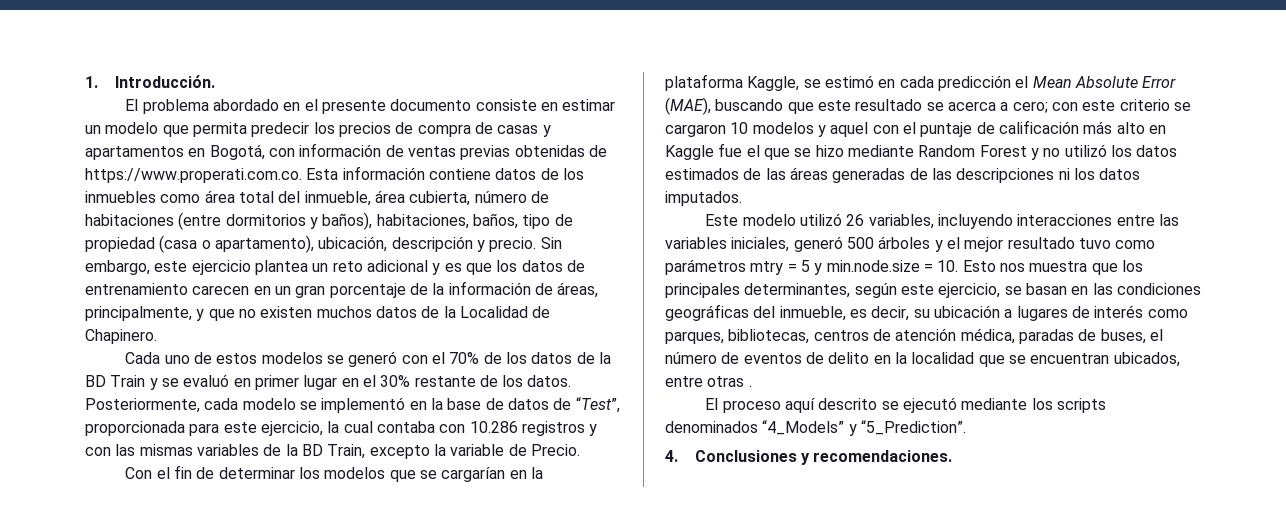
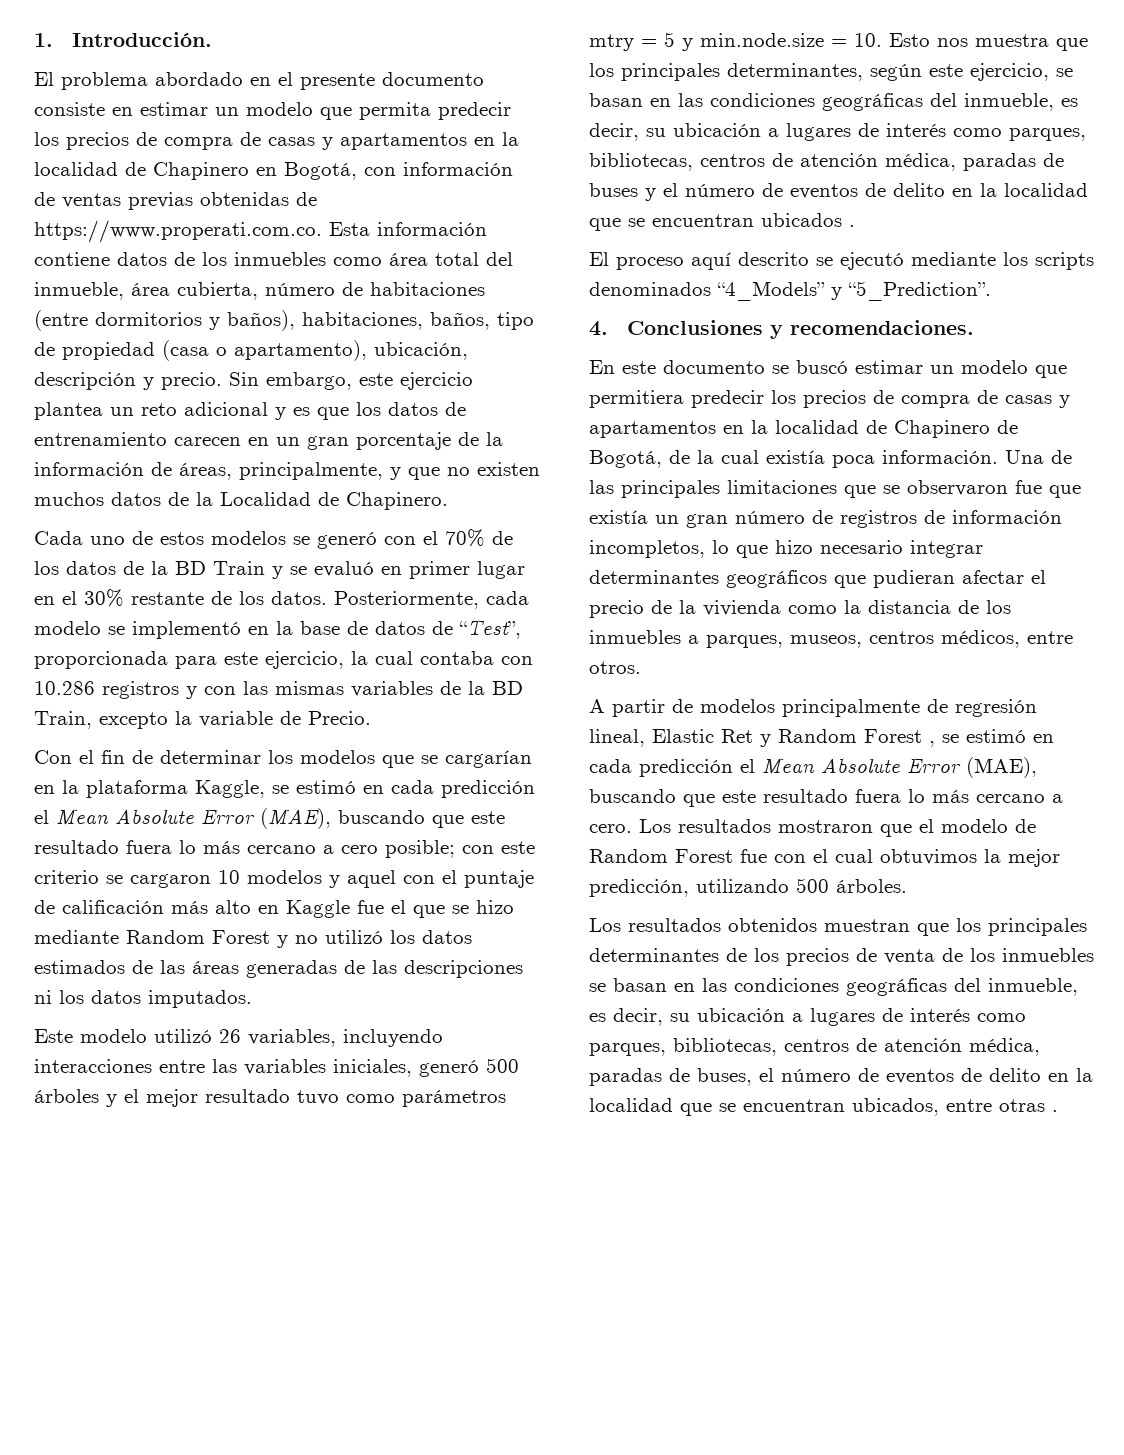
- El problema abordado en el presente documento consiste en estimar un modelo que permita predecir los precios de compra de casas y apartamentos en Bogotá, con información de ventas previas obtenidas de https://www.properati.com.co. Esta información contiene datos de los inmuebles como área total del inmueble, área cubierta, número de habitaciones (entre dormitorios y baños), habitaciones, baños, tipo de propiedad (casa o apartamento), ubicación, descripción y precio.
+ El problema abordado en el presente documento consiste en estimar un modelo que permita predecir los precios de compra de casas y apartamentos en la localidad de Chapinero en Bogotá, con información de ventas previas obtenidas de https://www.properati.com.co. Esta información contiene datos de los inmuebles como área total del inmueble, área cubierta, número de habitaciones (entre dormitorios y baños), habitaciones, baños, tipo de propiedad (casa o apartamento), ubicación, descripción y precio.
- Con el fin de determinar los modelos que se cargarían en la plataforma Kaggle, se estimó en cada predicción el Mean Absolute Error (MAE), buscando que este resultado se acerca a cero;
+ Con el fin de determinar los modelos que se cargarían en la plataforma Kaggle, se estimó en cada predicción el Mean Absolute Error (MAE), buscando que este resultado fuera lo más cercano a cero posible;
- Este modelo utilizó 26 variables, incluyendo interacciones entre las variables iniciales, generó 500 árboles y el mejor resultado tuvo como parámetros mtry = 5 y min.node.size = 10. Esto nos muestra que los principales determinantes, según este ejercicio, se basan en las condiciones geográficas del inmueble, es decir, su ubicación a lugares de interés como parques, bibliotecas, centros de atención médica, paradas de buses, el número de eventos de delito en la localidad que se encuentran ubicados, entre otras .
+ Este modelo utilizó 26 variables, incluyendo interacciones entre las variables iniciales, generó 500 árboles y el mejor resultado tuvo como parámetros mtry = 5 y min.node.size = 10. Esto nos muestra que los principales determinantes, según este ejercicio, se basan en las condiciones geográficas del inmueble, es decir, su ubicación a lugares de interés como parques, bibliotecas, centros de atención médica, paradas de buses y el número de eventos de delito en la localidad que se encuentran ubicados .
+ En este documento se buscó estimar un modelo que permitiera predecir los precios de compra de casas y apartamentos en la localidad de Chapinero de Bogotá, de la cual existía poca información. Una de las principales limitaciones que se observaron fue que existía un gran número de registros de información incompletos, lo que hizo necesario integrar determinantes geográficos que pudieran afectar el precio de la vivienda como la distancia de los inmuebles a parques, museos, centros médicos, entre otros.
+ A partir de modelos principalmente de regresión lineal, Elastic Ret y Random Forest , se estimó en cada predicción el Mean Absolute Error (MAE), buscando que este resultado fuera lo más cercano a cero. Los resultados mostraron que el modelo de Random Forest fue con el cual obtuvimos la mejor predicción, utilizando 500 árboles.
+ Los resultados obtenidos muestran que los principales determinantes de los precios de venta de los inmuebles se basan en las condiciones geográficas del inmueble, es decir, su ubicación a lugares de interés como parques, bibliotecas, centros de atención médica, paradas de buses, el número de eventos de delito en la localidad que se encuentran ubicados, entre otras .

